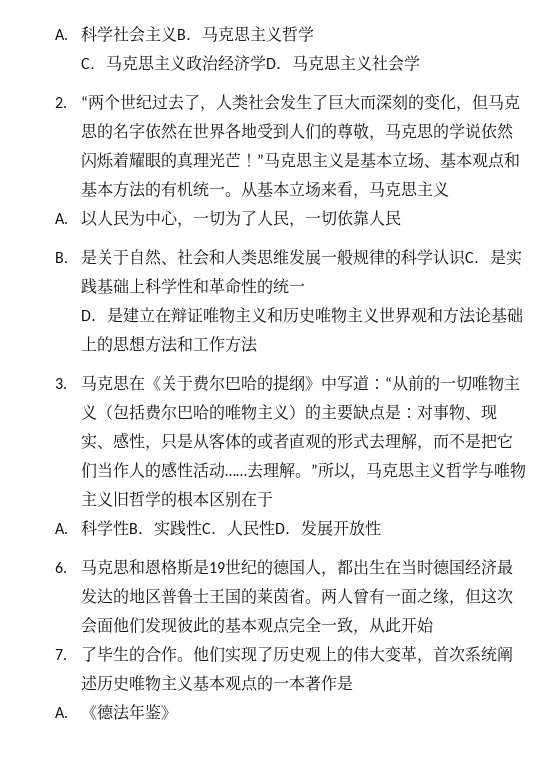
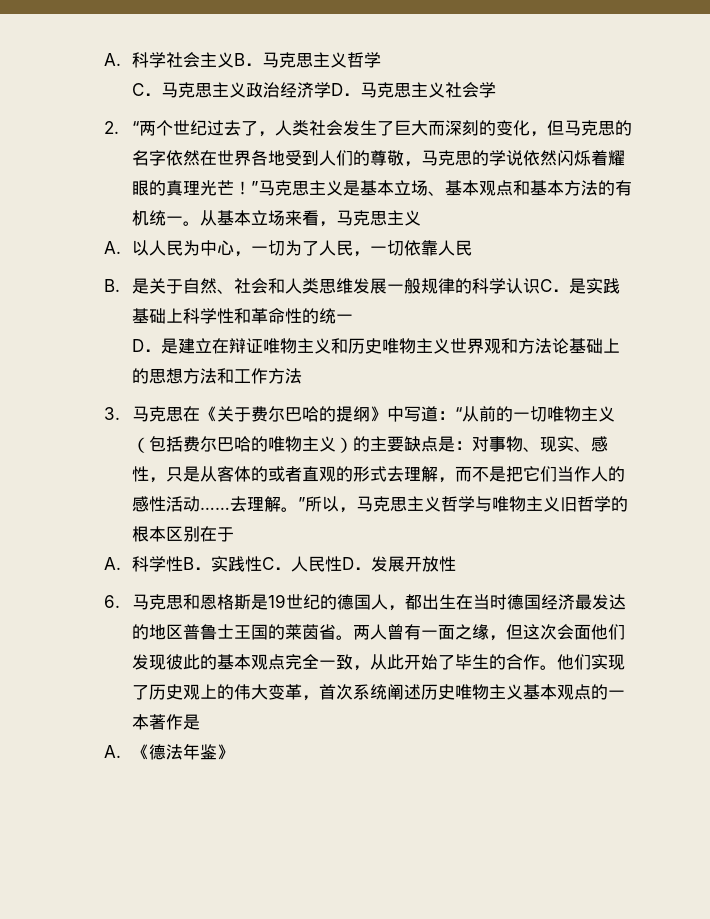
- 两人曾有一面之缘，但这次会面他们发现彼此的基本观点完全一致，从此开始
- 7.了毕生的合作。
+ 两人曾有一面之缘，但这次会面他们发现彼此的基本观点完全一致，从此开始了毕生的合作。

